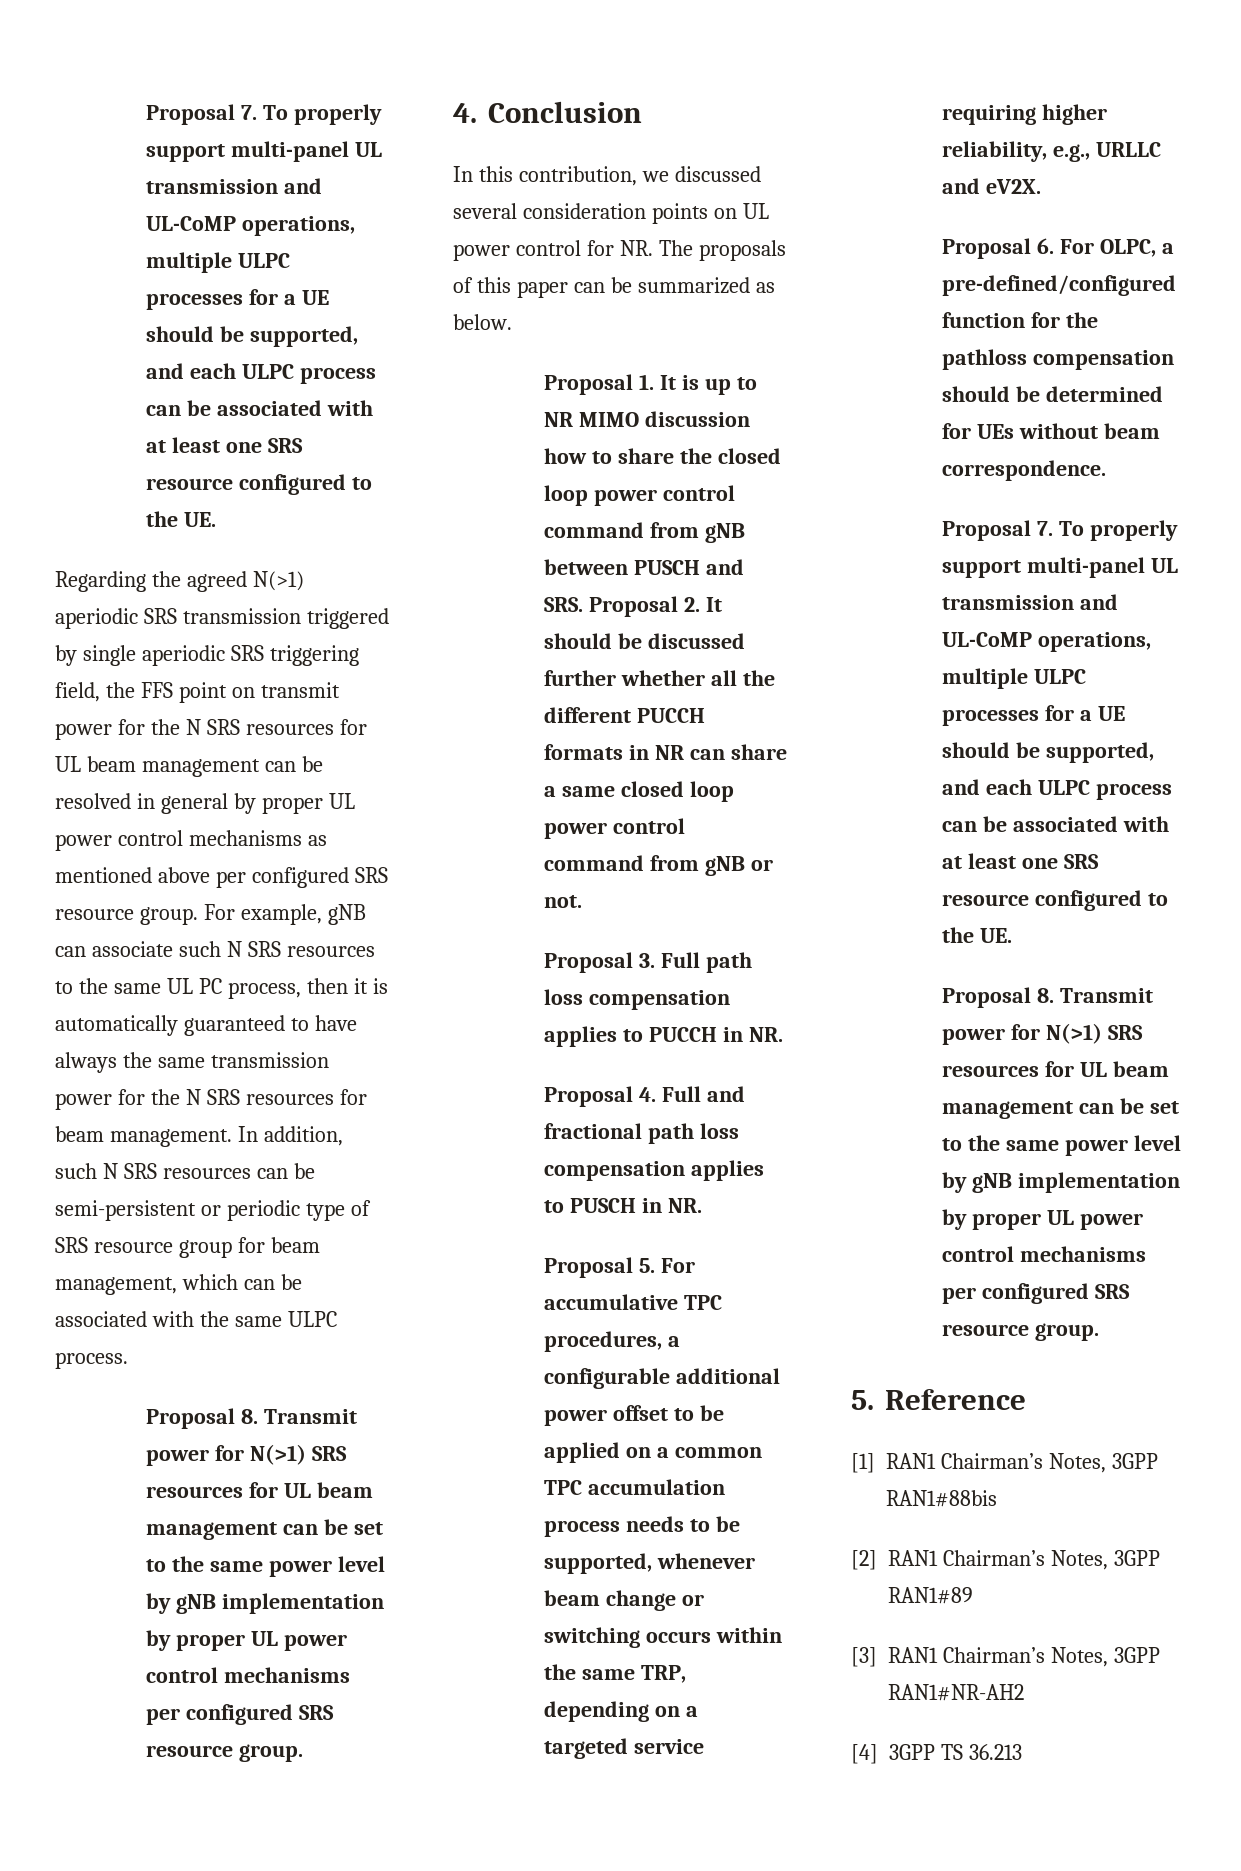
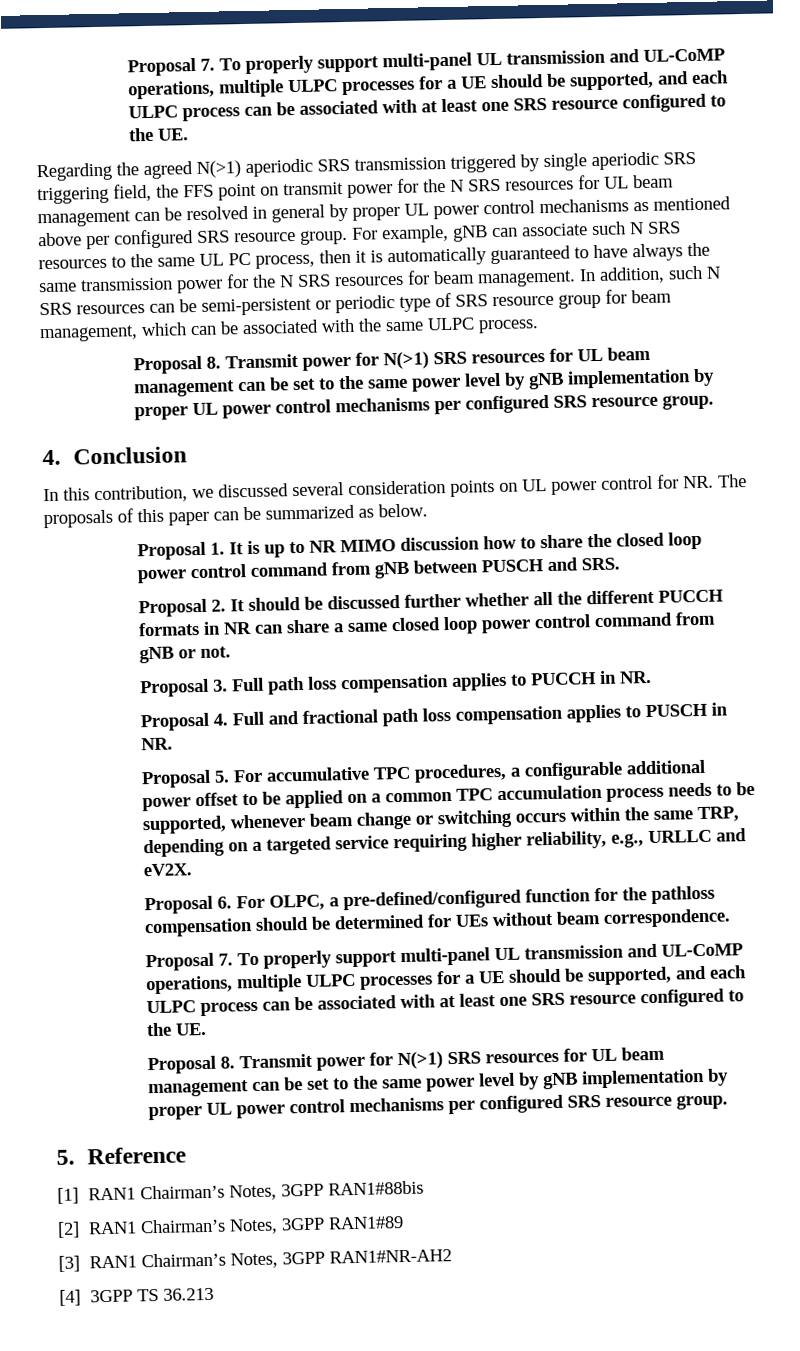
- Proposal 1. It is up to NR MIMO discussion how to share the closed loop power control command from gNB between PUSCH and SRS. Proposal 2. It should be discussed further whether all the different PUCCH formats in NR can share a same closed loop power control command from gNB or not.
+ Proposal 1. It is up to NR MIMO discussion how to share the closed loop power control command from gNB between PUSCH and SRS.
+ Proposal 2. It should be discussed further whether all the different PUCCH formats in NR can share a same closed loop power control command from gNB or not.

